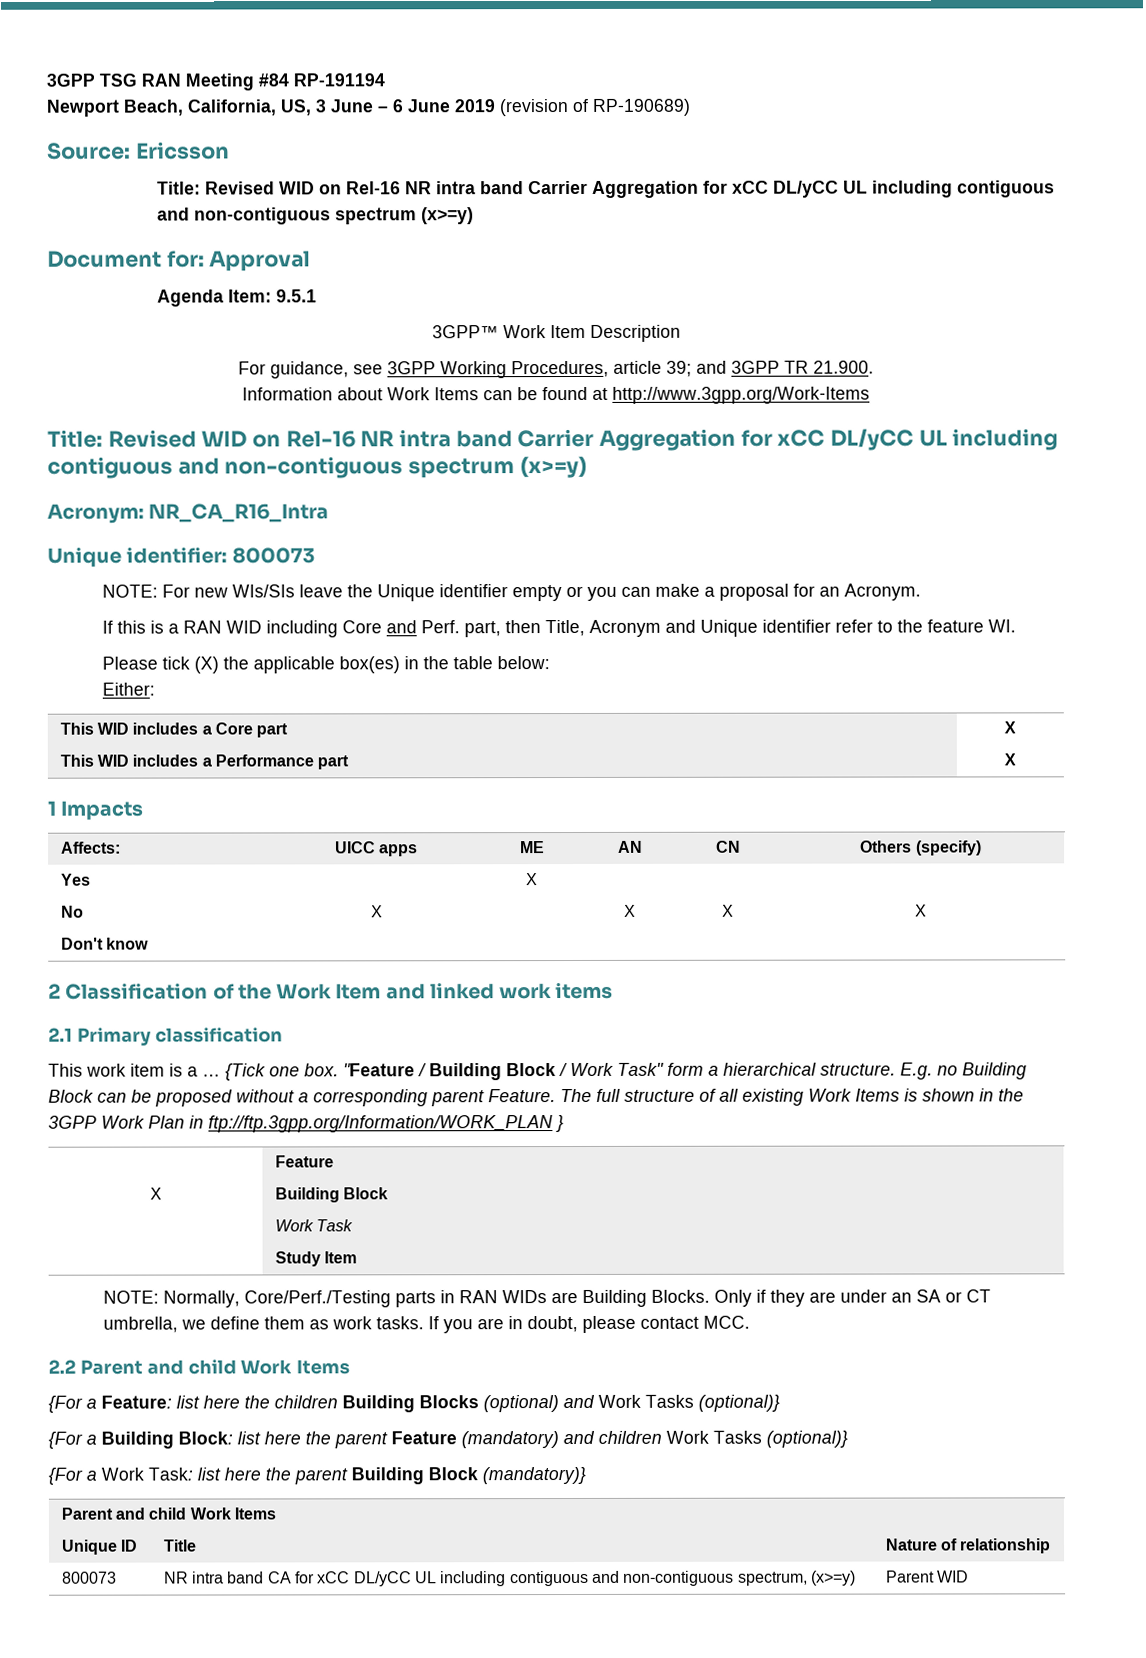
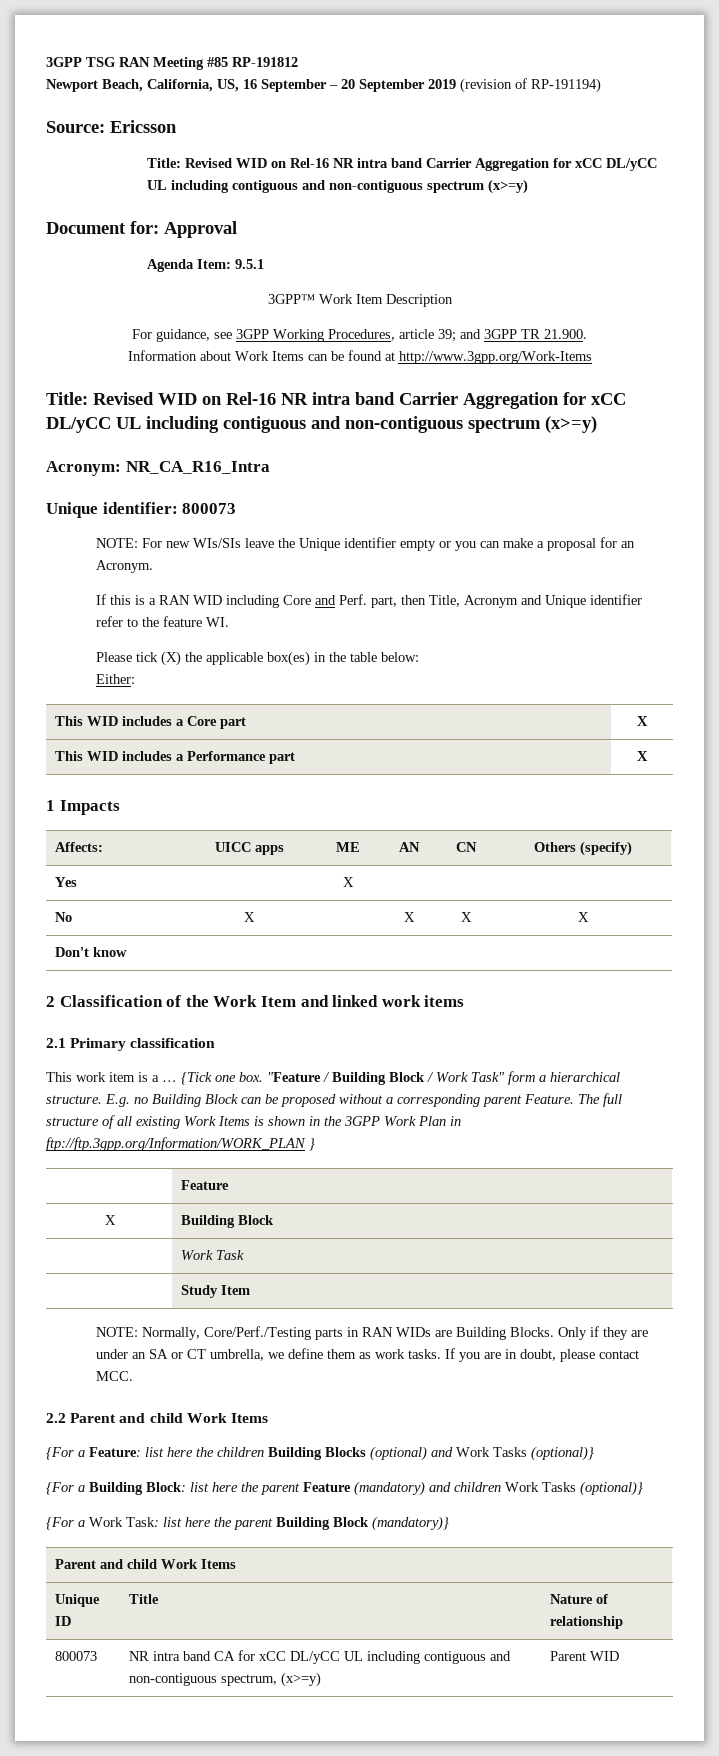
- 3GPP TSG RAN Meeting #84 RP-191194
+ 3GPP TSG RAN Meeting #85 RP-191812
- Newport Beach, California, US, 3 June – 6 June 2019 (revision of RP-190689)
+ Newport Beach, California, US, 16 September – 20 September 2019 (revision of RP-191194)

